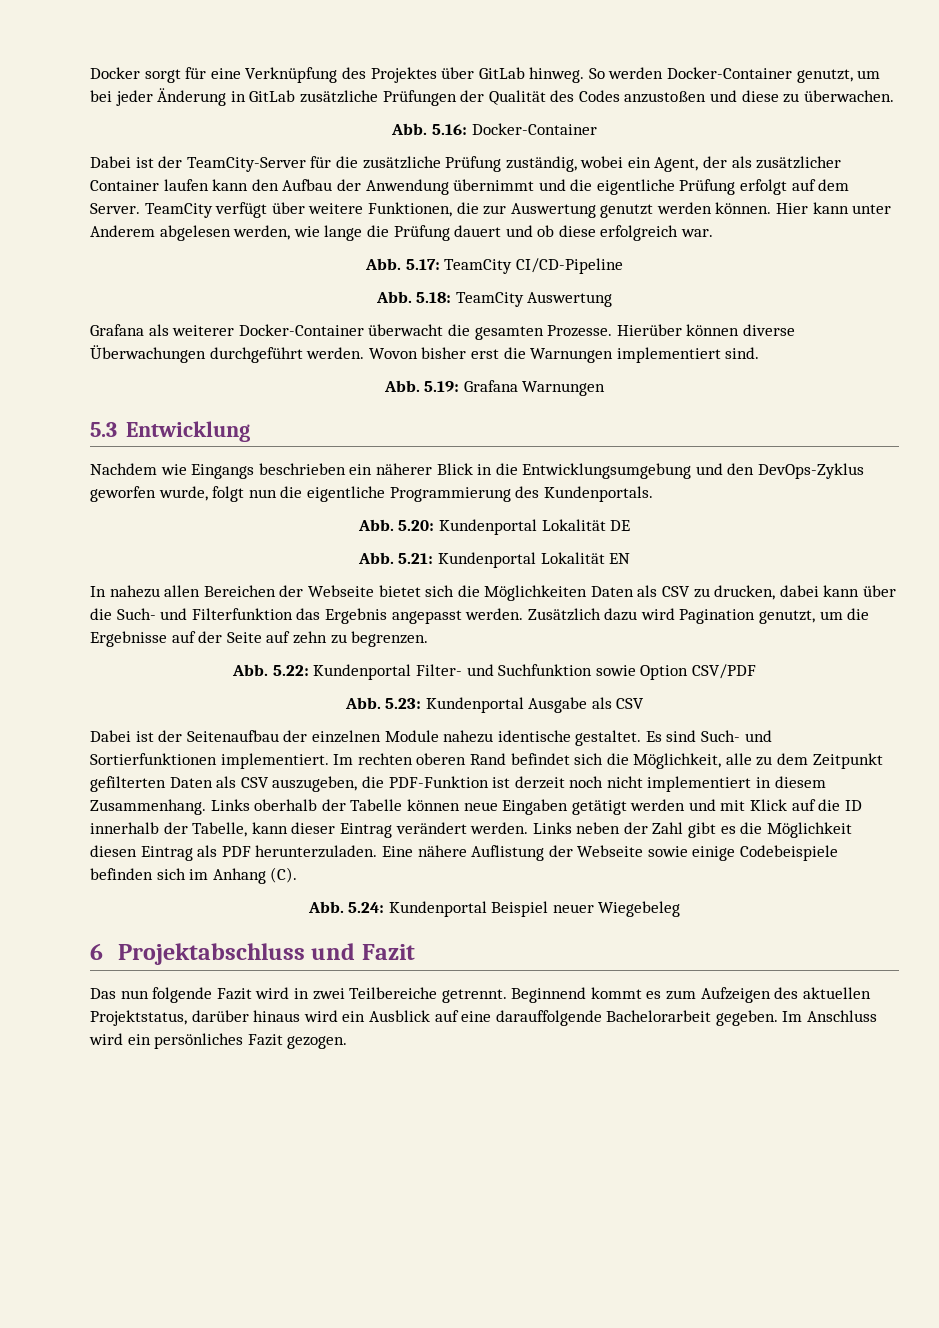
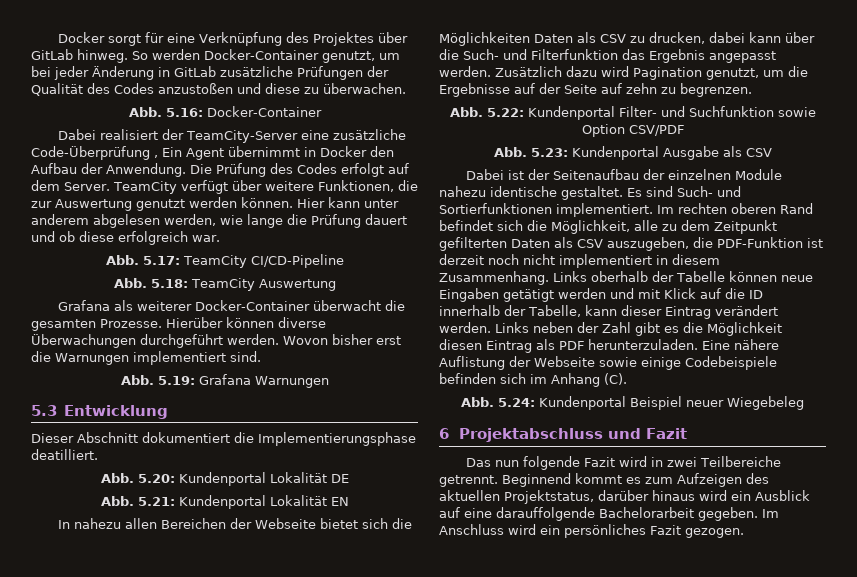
- Dabei ist der TeamCity-Server für die zusätzliche Prüfung zuständig, wobei ein Agent, der als zusätzlicher Container laufen kann den Aufbau der Anwendung übernimmt und die eigentliche Prüfung erfolgt auf dem Server.
+ Dabei realisiert der TeamCity-Server eine zusätzliche Code-Überprüfung , Ein Agent übernimmt in Docker den Aufbau der Anwendung. Die Prüfung des Codes erfolgt auf dem Server.
- Hier kann unter Anderem abgelesen werden, wie lange die Prüfung dauert und ob diese erfolgreich war.
+ Hier kann unter anderem abgelesen werden, wie lange die Prüfung dauert und ob diese erfolgreich war.
- Nachdem wie Eingangs beschrieben ein näherer Blick in die Entwicklungsumgebung und den DevOps-Zyklus geworfen wurde, folgt nun die eigentliche Programmierung des Kundenportals.
+ Dieser Abschnitt dokumentiert die Implementierungsphase deatilliert.

